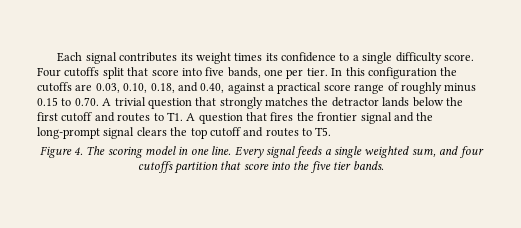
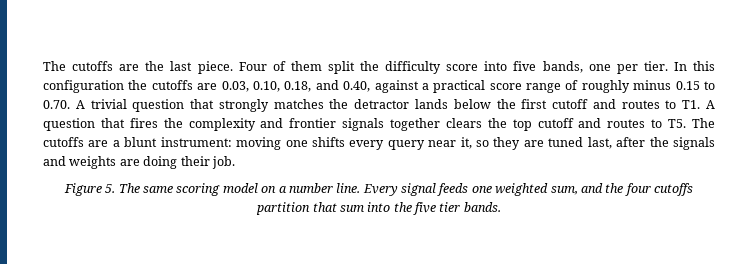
- Each signal contributes its weight times its confidence to a single difficulty score. Four cutoffs split that score into five bands, one per tier.
+ The cutoffs are the last piece. Four of them split the difficulty score into five bands, one per tier.
- In this configuration the cutoffs are 0.03, 0.10, 0.18, and 0.40, against a practical score range of roughly minus 0.15 to 0.70. A trivial question that strongly matches the detractor lands below the first cutoff and routes to T1. A question that fires the frontier signal and the long-prompt signal clears the top cutoff and routes to T5.
- Figure 4. The scoring model in one line.
+ In this configuration the cutoffs are 0.03, 0.10, 0.18, and 0.40, against a practical score range of roughly minus 0.15 to 0.70. A trivial question that strongly matches the detractor lands below the first cutoff and routes to T1. A question that fires the complexity and frontier signals together clears the top cutoff and routes to T5. The cutoffs are a blunt instrument: moving one shifts every query near it, so they are tuned last, after the signals and weights are doing their job.
+ Figure 5. The same scoring model on a number line.
- Every signal feeds a single weighted sum, and four cutoffs partition that score into the five tier bands.
+ Every signal feeds one weighted sum, and the four cutoffs partition that sum into the five tier bands.

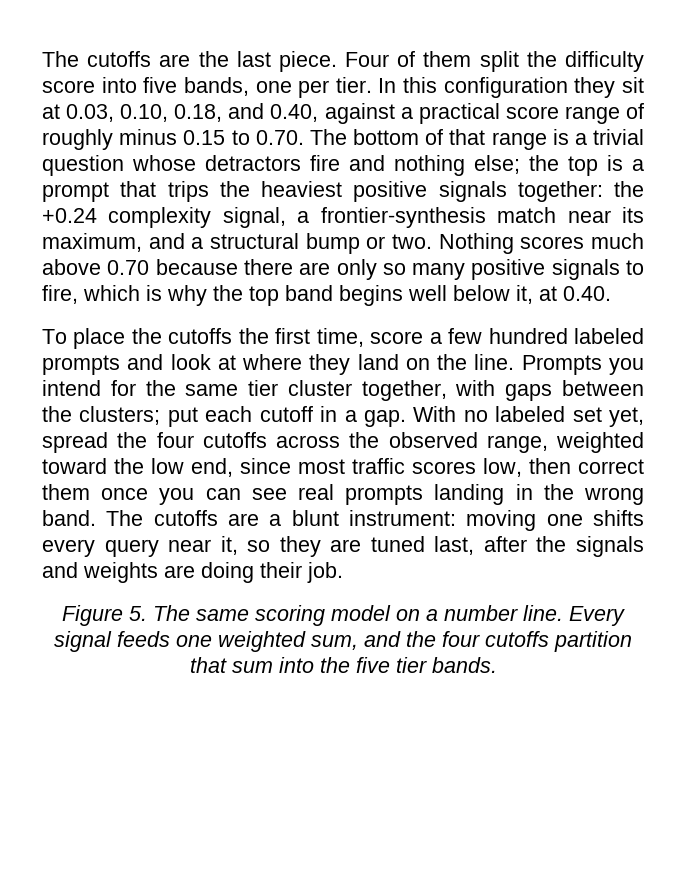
- In this configuration the cutoffs are 0.03, 0.10, 0.18, and 0.40, against a practical score range of roughly minus 0.15 to 0.70. A trivial question that strongly matches the detractor lands below the first cutoff and routes to T1. A question that fires the complexity and frontier signals together clears the top cutoff and routes to T5. The cutoffs are a blunt instrument: moving one shifts every query near it, so they are tuned last, after the signals and weights are doing their job.
+ In this configuration they sit at 0.03, 0.10, 0.18, and 0.40, against a practical score range of roughly minus 0.15 to 0.70. The bottom of that range is a trivial question whose detractors fire and nothing else; the top is a prompt that trips the heaviest positive signals together: the +0.24 complexity signal, a frontier-synthesis match near its maximum, and a structural bump or two. Nothing scores much above 0.70 because there are only so many positive signals to fire, which is why the top band begins well below it, at 0.40.
+ To place the cutoffs the first time, score a few hundred labeled prompts and look at where they land on the line. Prompts you intend for the same tier cluster together, with gaps between the clusters; put each cutoff in a gap. With no labeled set yet, spread the four cutoffs across the observed range, weighted toward the low end, since most traffic scores low, then correct them once you can see real prompts landing in the wrong band. The cutoffs are a blunt instrument: moving one shifts every query near it, so they are tuned last, after the signals and weights are doing their job.

